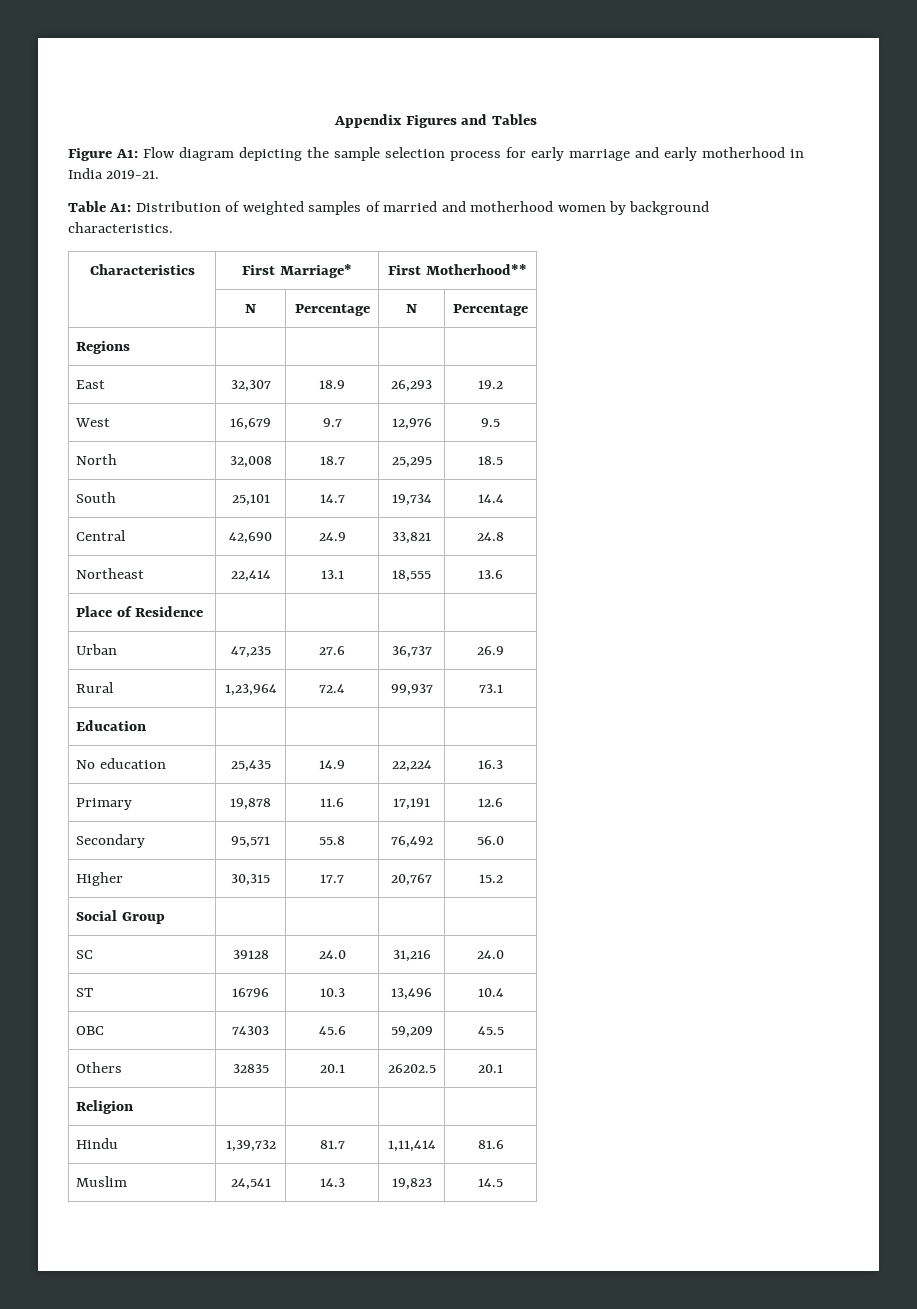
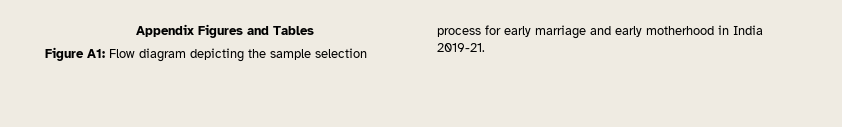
- Table A1: Distribution of weighted samples of married and motherhood women by background characteristics.
- Characteristics | First Marriage* | First Motherhood**
- | N | Percentage | N | Percentage
- Regions | | | |
- East | 32,307 | 18.9 | 26,293 | 19.2
- West | 16,679 | 9.7 | 12,976 | 9.5
- North | 32,008 | 18.7 | 25,295 | 18.5
- South | 25,101 | 14.7 | 19,734 | 14.4
- Central | 42,690 | 24.9 | 33,821 | 24.8
- Northeast | 22,414 | 13.1 | 18,555 | 13.6
- Place of Residence | | | |
- Urban | 47,235 | 27.6 | 36,737 | 26.9
- Rural | 1,23,964 | 72.4 | 99,937 | 73.1
- Education | | | |
- No education | 25,435 | 14.9 | 22,224 | 16.3
- Primary | 19,878 | 11.6 | 17,191 | 12.6
- Secondary | 95,571 | 55.8 | 76,492 | 56.0
- Higher | 30,315 | 17.7 | 20,767 | 15.2
- Social Group | | | |
- SC | 39128 | 24.0 | 31,216 | 24.0
- ST | 16796 | 10.3 | 13,496 | 10.4
- OBC | 74303 | 45.6 | 59,209 | 45.5
- Others | 32835 | 20.1 | 26202.5 | 20.1
- Religion | | | |
- Hindu | 1,39,732 | 81.7 | 1,11,414 | 81.6
- Muslim | 24,541 | 14.3 | 19,823 | 14.5

